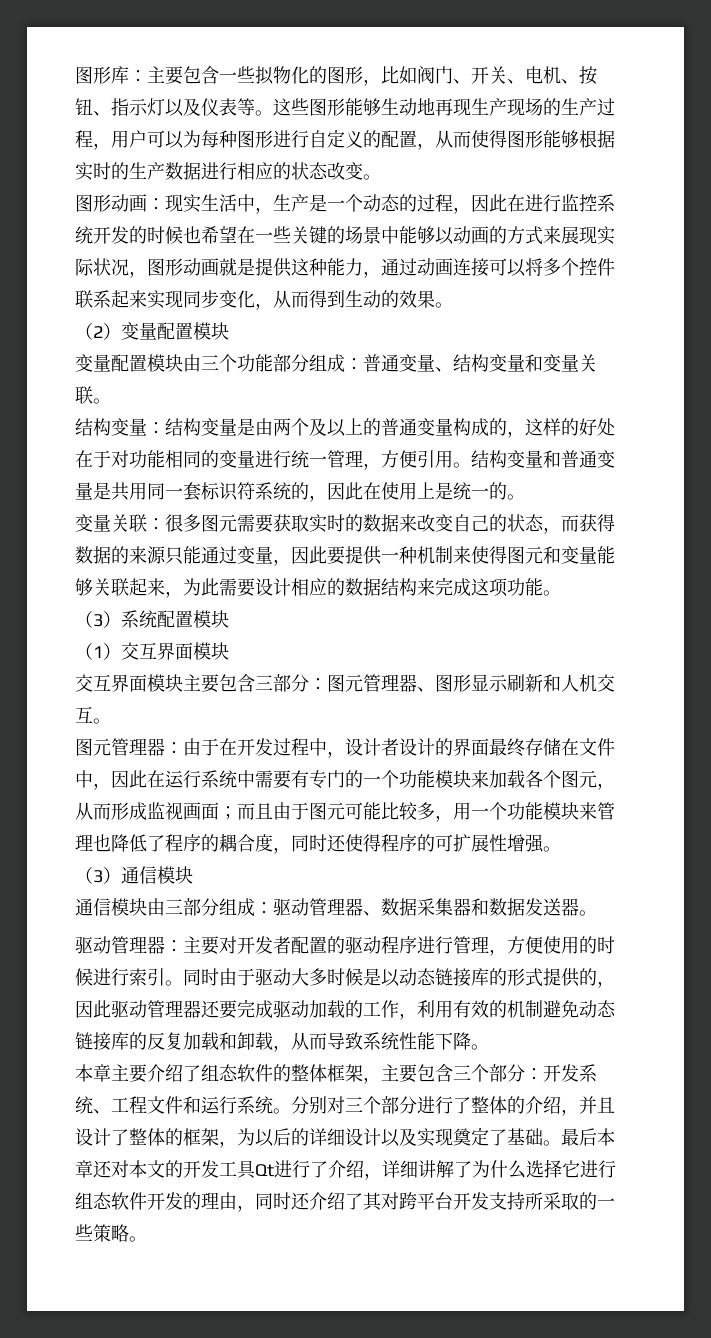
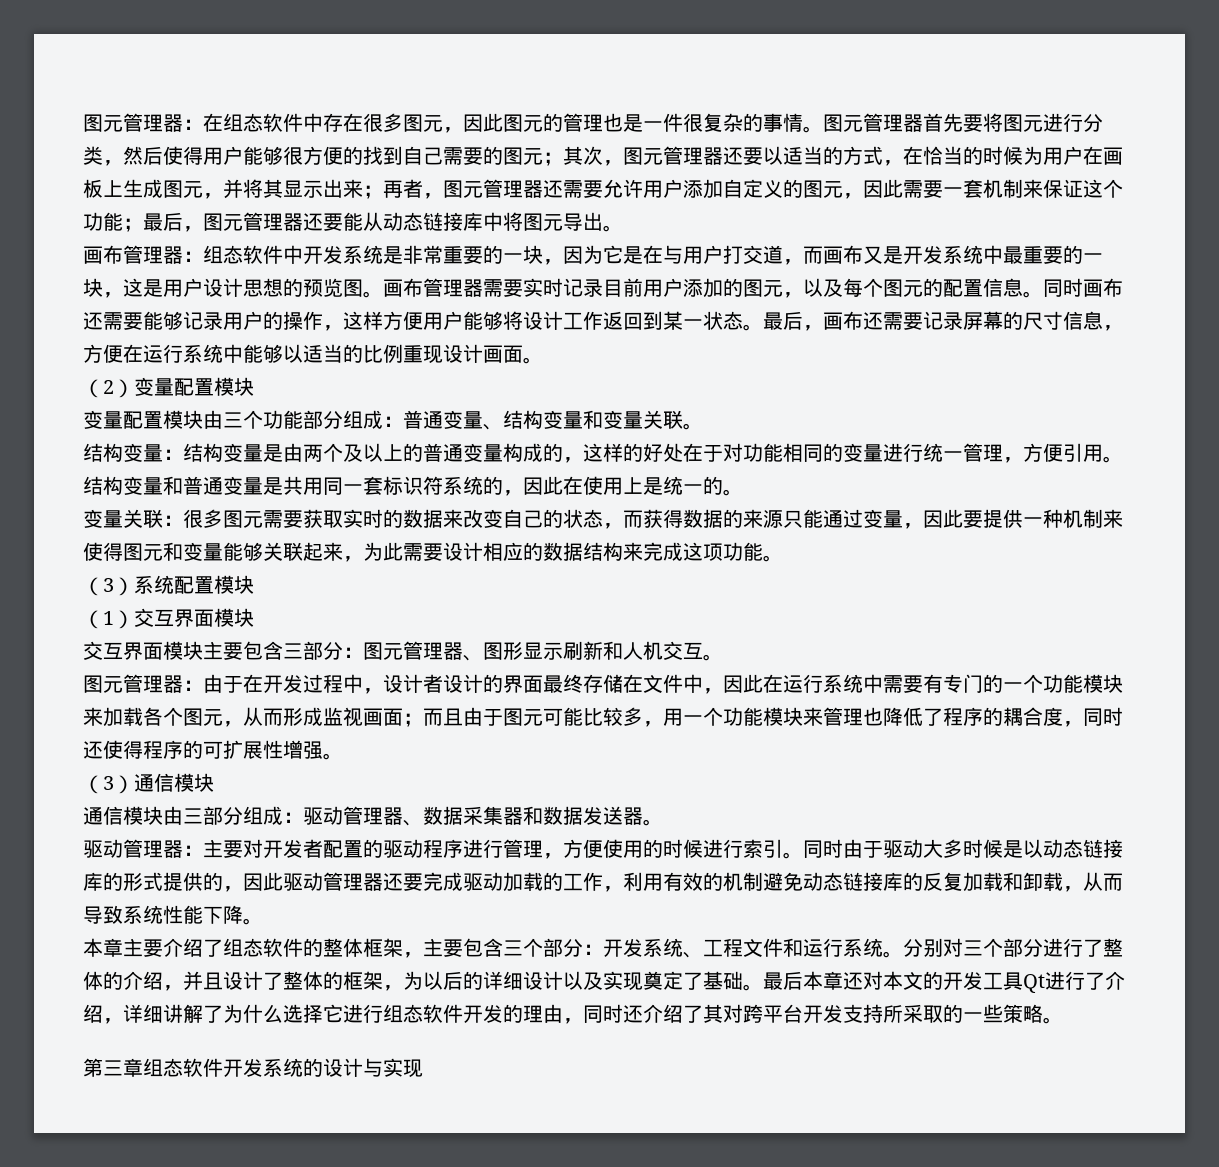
- 图形库：主要包含一些拟物化的图形，比如阀门、开关、电机、按钮、指示灯以及仪表等。这些图形能够生动地再现生产现场的生产过程，用户可以为每种图形进行自定义的配置，从而使得图形能够根据实时的生产数据进行相应的状态改变。
- 图形动画：现实生活中，生产是一个动态的过程，因此在进行监控系统开发的时候也希望在一些关键的场景中能够以动画的方式来展现实际状况，图形动画就是提供这种能力，通过动画连接可以将多个控件联系起来实现同步变化，从而得到生动的效果。
+ 图元管理器：在组态软件中存在很多图元，因此图元的管理也是一件很复杂的事情。图元管理器首先要将图元进行分类，然后使得用户能够很方便的找到自己需要的图元；其次，图元管理器还要以适当的方式，在恰当的时候为用户在画板上生成图元，并将其显示出来；再者，图元管理器还需要允许用户添加自定义的图元，因此需要一套机制来保证这个功能；最后，图元管理器还要能从动态链接库中将图元导出。
+ 画布管理器：组态软件中开发系统是非常重要的一块，因为它是在与用户打交道，而画布又是开发系统中最重要的一块，这是用户设计思想的预览图。画布管理器需要实时记录目前用户添加的图元，以及每个图元的配置信息。同时画布还需要能够记录用户的操作，这样方便用户能够将设计工作返回到某一状态。最后，画布还需要记录屏幕的尺寸信息，方便在运行系统中能够以适当的比例重现设计画面。
+ 第三章组态软件开发系统的设计与实现

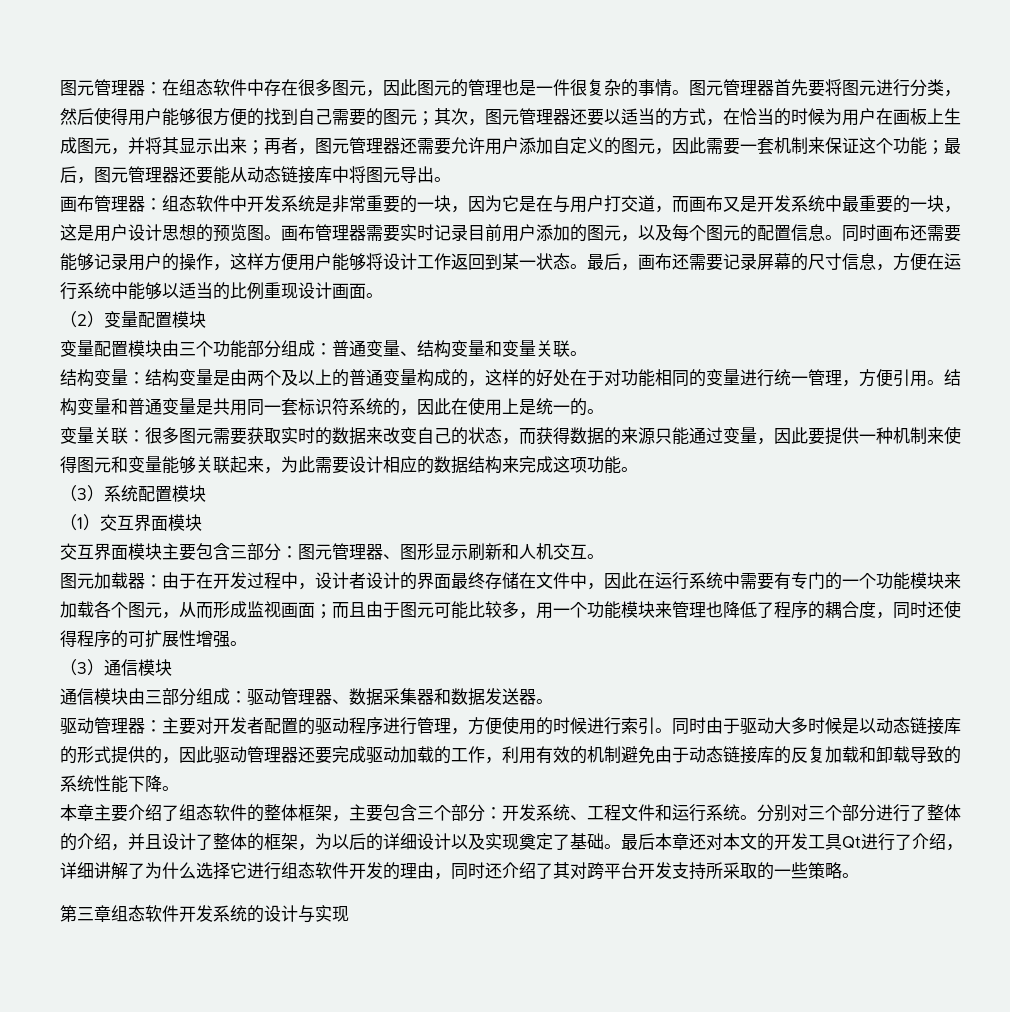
- 图元管理器：由于在开发过程中，设计者设计的界面最终存储在文件中，因此在运行系统中需要有专门的一个功能模块来加载各个图元，从而形成监视画面；而且由于图元可能比较多，用一个功能模块来管理也降低了程序的耦合度，同时还使得程序的可扩展性增强。
+ 图元加载器：由于在开发过程中，设计者设计的界面最终存储在文件中，因此在运行系统中需要有专门的一个功能模块来加载各个图元，从而形成监视画面；而且由于图元可能比较多，用一个功能模块来管理也降低了程序的耦合度，同时还使得程序的可扩展性增强。
- 同时由于驱动大多时候是以动态链接库的形式提供的，因此驱动管理器还要完成驱动加载的工作，利用有效的机制避免动态链接库的反复加载和卸载，从而导致系统性能下降。
+ 同时由于驱动大多时候是以动态链接库的形式提供的，因此驱动管理器还要完成驱动加载的工作，利用有效的机制避免由于动态链接库的反复加载和卸载导致的系统性能下降。

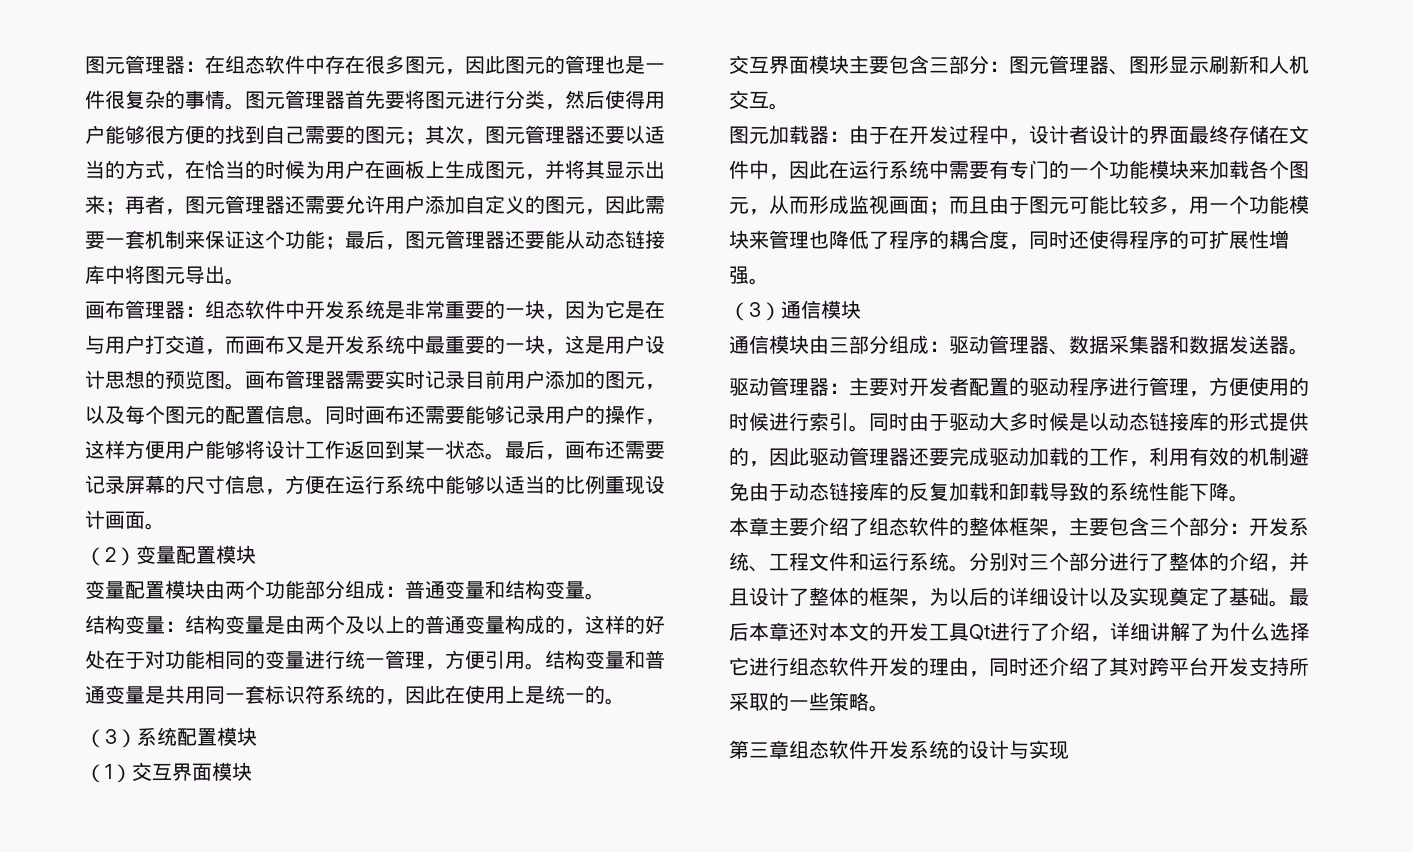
- 变量配置模块由三个功能部分组成：普通变量、结构变量和变量关联。
+ 变量配置模块由两个功能部分组成：普通变量和结构变量。
- 变量关联：很多图元需要获取实时的数据来改变自己的状态，而获得数据的来源只能通过变量，因此要提供一种机制来使得图元和变量能够关联起来，为此需要设计相应的数据结构来完成这项功能。

